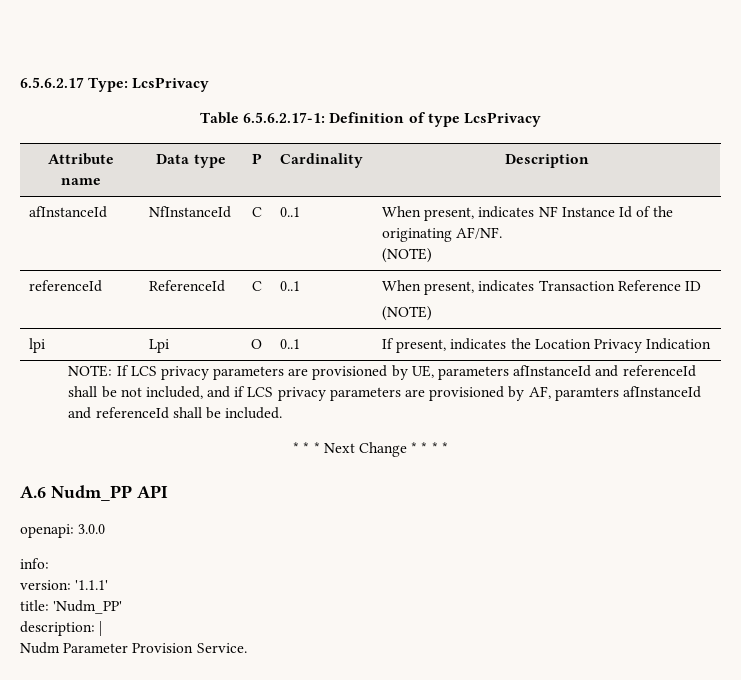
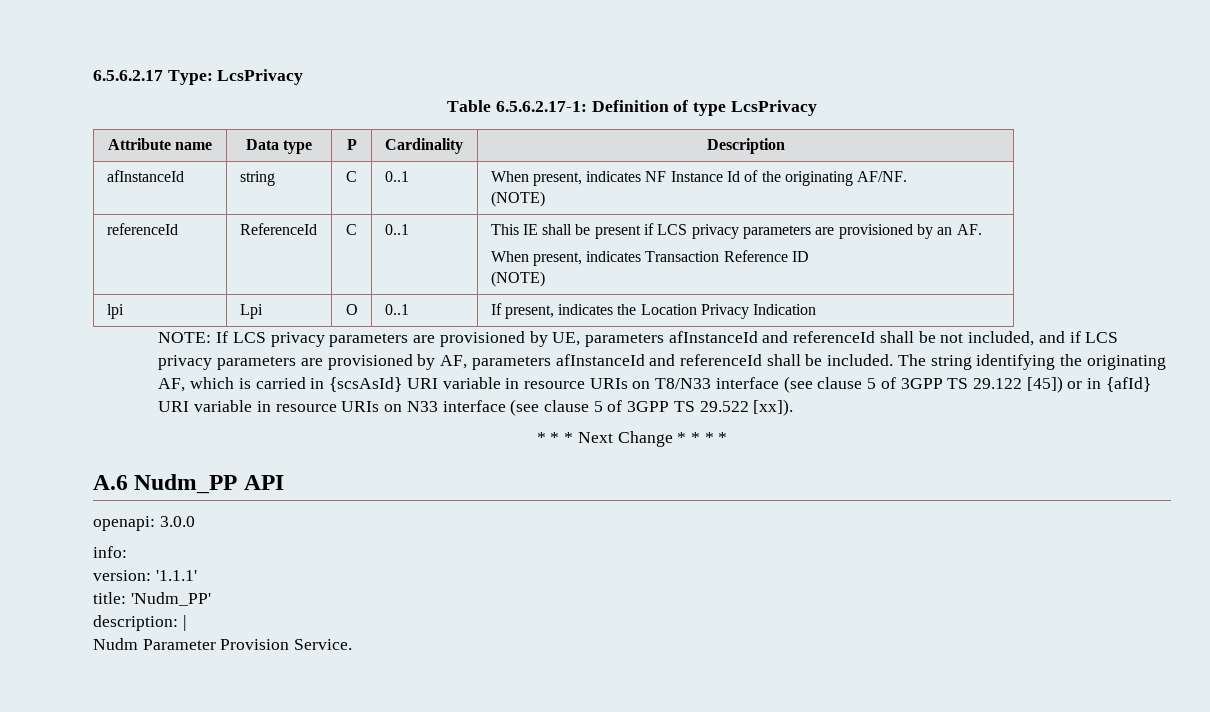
- afInstanceId | NfInstanceId | C | 0..1 | When present, indicates NF Instance Id of the originating AF/NF.
+ afInstanceId | string | C | 0..1 | When present, indicates NF Instance Id of the originating AF/NF.
- referenceId | ReferenceId | C | 0..1 | When present, indicates Transaction Reference ID
+ referenceId | ReferenceId | C | 0..1 | This IE shall be present if LCS privacy parameters are provisioned by an AF.
+ When present, indicates Transaction Reference ID
- NOTE: If LCS privacy parameters are provisioned by UE, parameters afInstanceId and referenceId shall be not included, and if LCS privacy parameters are provisioned by AF, paramters afInstanceId and referenceId shall be included.
+ NOTE: If LCS privacy parameters are provisioned by UE, parameters afInstanceId and referenceId shall be not included, and if LCS privacy parameters are provisioned by AF, parameters afInstanceId and referenceId shall be included. The string identifying the originating AF, which is carried in {scsAsId} URI variable in resource URIs on T8/N33 interface (see clause 5 of 3GPP TS 29.122 [45]) or in {afId} URI variable in resource URIs on N33 interface (see clause 5 of 3GPP TS 29.522 [xx]).

